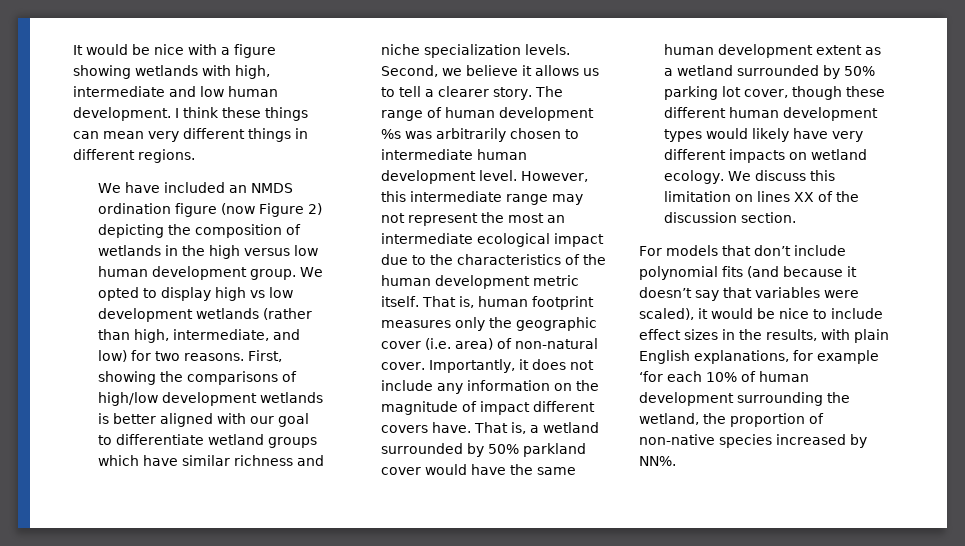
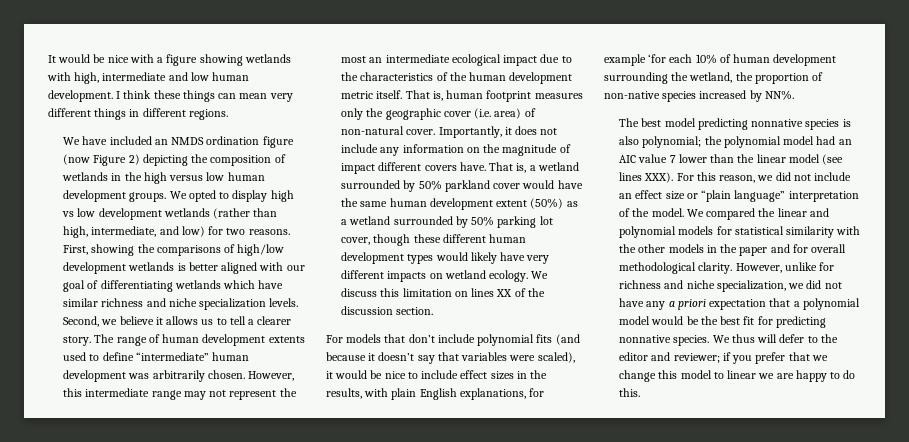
- We have included an NMDS ordination figure (now Figure 2) depicting the composition of wetlands in the high versus low human development group.
+ We have included an NMDS ordination figure (now Figure 2) depicting the composition of wetlands in the high versus low human development groups.
- First, showing the comparisons of high/low development wetlands is better aligned with our goal to differentiate wetland groups which have similar richness and niche specialization levels.
+ First, showing the comparisons of high/low development wetlands is better aligned with our goal of differentiating wetlands which have similar richness and niche specialization levels.
- The range of human development %s was arbitrarily chosen to intermediate human development level.
+ The range of human development extents used to define “intermediate” human development was arbitrarily chosen.
- That is, a wetland surrounded by 50% parkland cover would have the same human development extent as a wetland surrounded by 50% parking lot cover, though these different human development types would likely have very different impacts on wetland ecology.
+ That is, a wetland surrounded by 50% parkland cover would have the same human development extent (50%) as a wetland surrounded by 50% parking lot cover, though these different human development types would likely have very different impacts on wetland ecology.
+ The best model predicting nonnative species is also polynomial; the polynomial model had an AIC value 7 lower than the linear model (see lines XXX). For this reason, we did not include an effect size or “plain language” interpretation of the model. We compared the linear and polynomial models for statistical similarity with the other models in the paper and for overall methodological clarity. However, unlike for richness and niche specialization, we did not have any a priori expectation that a polynomial model would be the best fit for predicting nonnative species. We thus will defer to the editor and reviewer; if you prefer that we change this model to linear we are happy to do this.

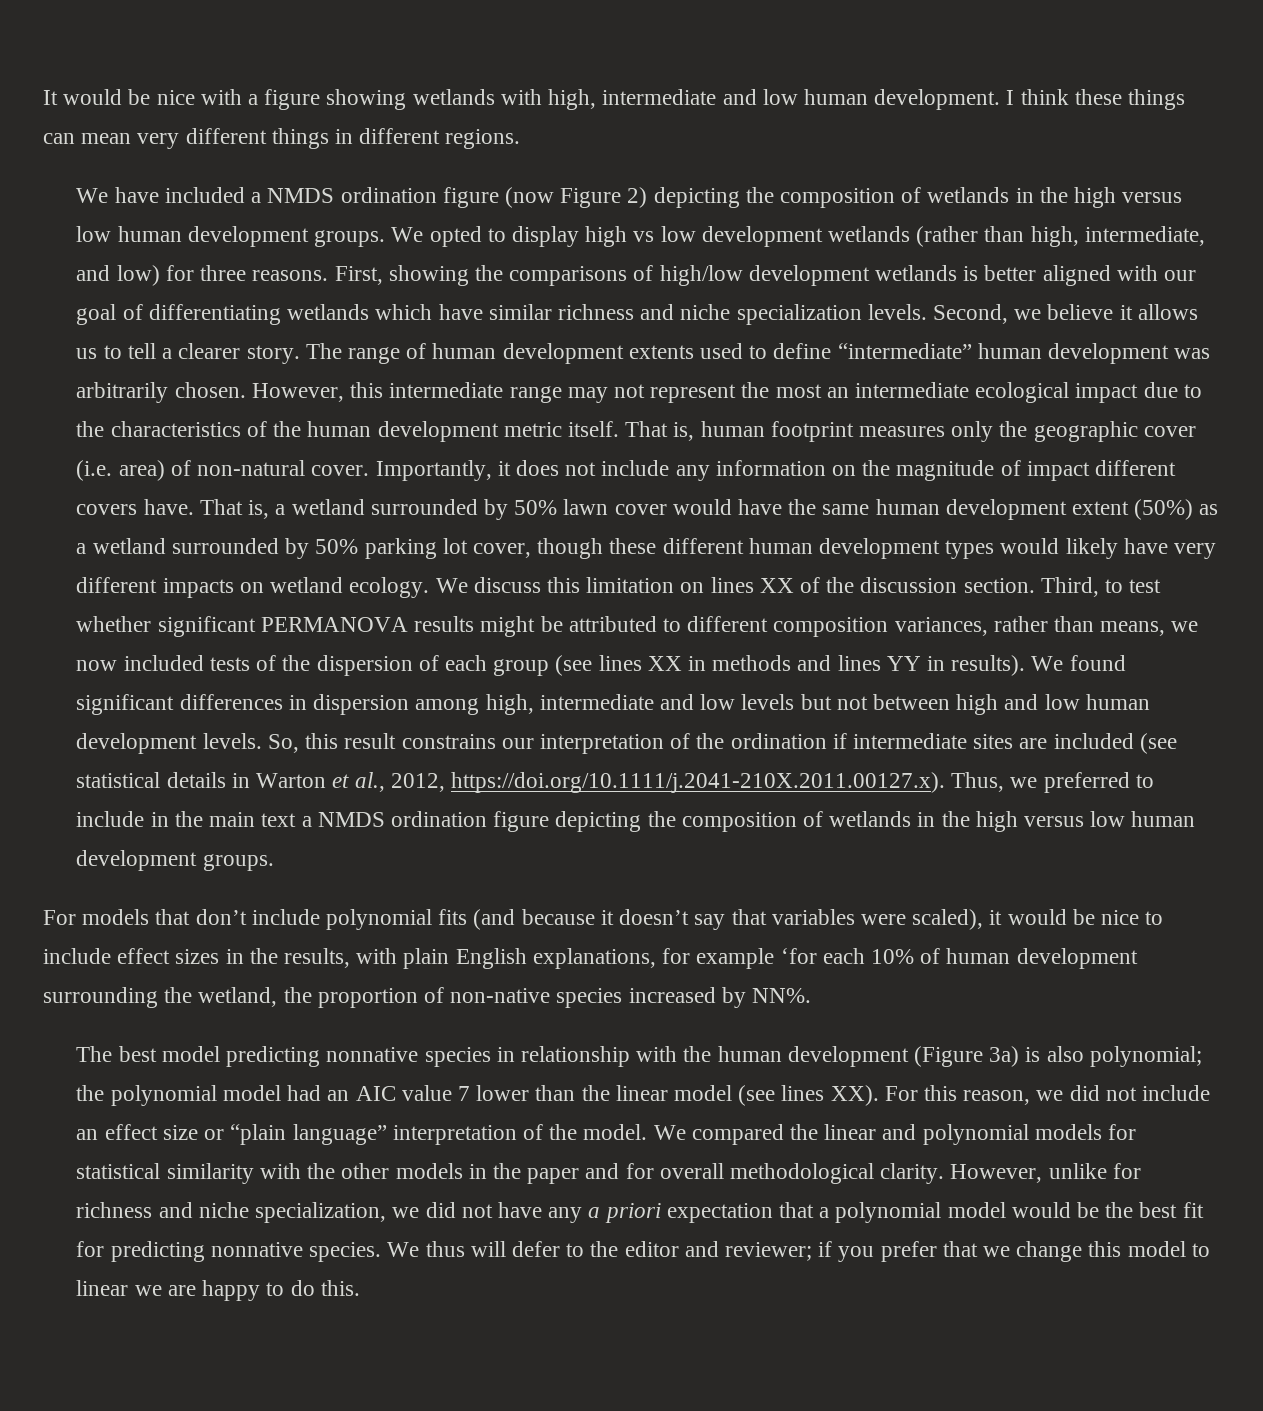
- We have included an NMDS ordination figure (now Figure 2) depicting the composition of wetlands in the high versus low human development groups.
+ We have included a NMDS ordination figure (now Figure 2) depicting the composition of wetlands in the high versus low human development groups.
- We opted to display high vs low development wetlands (rather than high, intermediate, and low) for two reasons.
+ We opted to display high vs low development wetlands (rather than high, intermediate, and low) for three reasons.
- That is, a wetland surrounded by 50% parkland cover would have the same human development extent (50%) as a wetland surrounded by 50% parking lot cover, though these different human development types would likely have very different impacts on wetland ecology.
+ That is, a wetland surrounded by 50% lawn cover would have the same human development extent (50%) as a wetland surrounded by 50% parking lot cover, though these different human development types would likely have very different impacts on wetland ecology.
+ Third, to test whether significant PERMANOVA results might be attributed to different composition variances, rather than means, we now included tests of the dispersion of each group (see lines XX in methods and lines YY in results). We found significant differences in dispersion among high, intermediate and low levels but not between high and low human development levels. So, this result constrains our interpretation of the ordination if intermediate sites are included (see statistical details in Warton et al., 2012, https://doi.org/10.1111/j.2041-210X.2011.00127.x). Thus, we preferred to include in the main text a NMDS ordination figure depicting the composition of wetlands in the high versus low human development groups.
- The best model predicting nonnative species is also polynomial; the polynomial model had an AIC value 7 lower than the linear model (see lines XXX). For this reason, we did not include an effect size or “plain language” interpretation of the model.
+ The best model predicting nonnative species in relationship with the human development (Figure 3a) is also polynomial; the polynomial model had an AIC value 7 lower than the linear model (see lines XX). For this reason, we did not include an effect size or “plain language” interpretation of the model.

